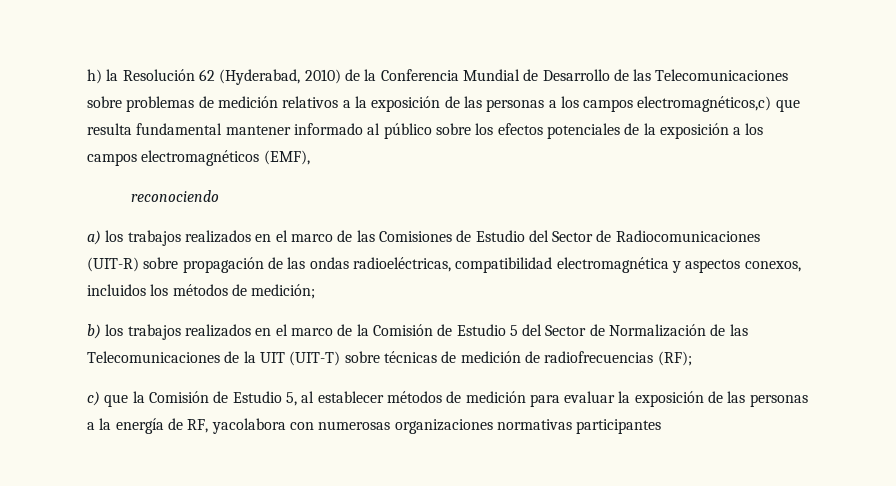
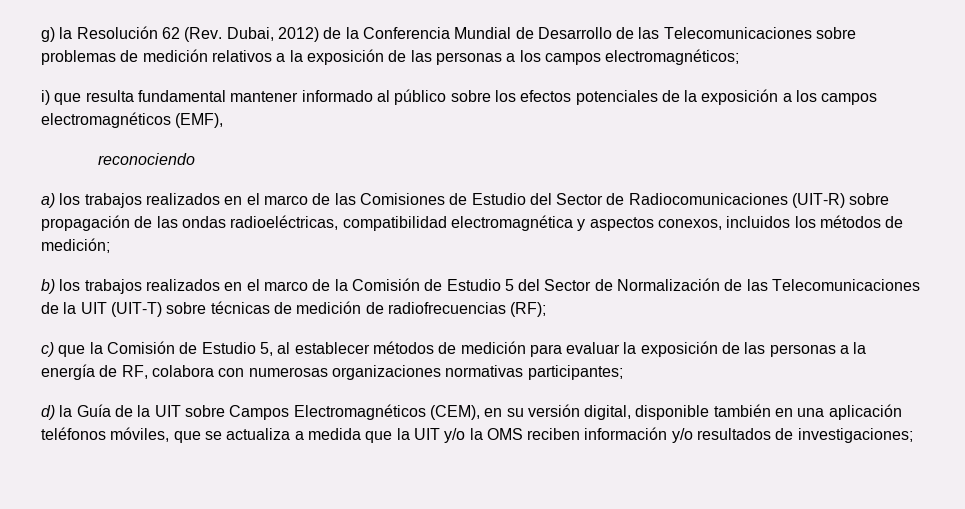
- h) la Resolución 62 (Hyderabad, 2010) de la Conferencia Mundial de Desarrollo de las Telecomunicaciones sobre problemas de medición relativos a la exposición de las personas a los campos electromagnéticos,c) que resulta fundamental mantener informado al público sobre los efectos potenciales de la exposición a los campos electromagnéticos (EMF),
+ g) la Resolución 62 (Rev. Dubai, 2012) de la Conferencia Mundial de Desarrollo de las Telecomunicaciones sobre problemas de medición relativos a la exposición de las personas a los campos electromagnéticos;
+ i) que resulta fundamental mantener informado al público sobre los efectos potenciales de la exposición a los campos electromagnéticos (EMF),
- c) que la Comisión de Estudio 5, al establecer métodos de medición para evaluar la exposición de las personas a la energía de RF, yacolabora con numerosas organizaciones normativas participantes
+ c) que la Comisión de Estudio 5, al establecer métodos de medición para evaluar la exposición de las personas a la energía de RF, colabora con numerosas organizaciones normativas participantes;
+ d) la Guía de la UIT sobre Campos Electromagnéticos (CEM), en su versión digital, disponible también en una aplicación teléfonos móviles, que se actualiza a medida que la UIT y/o la OMS reciben información y/o resultados de investigaciones;

